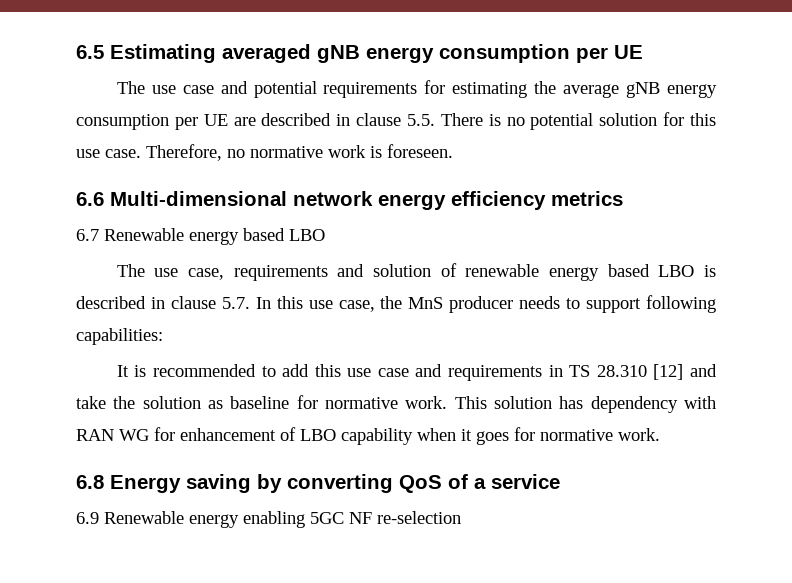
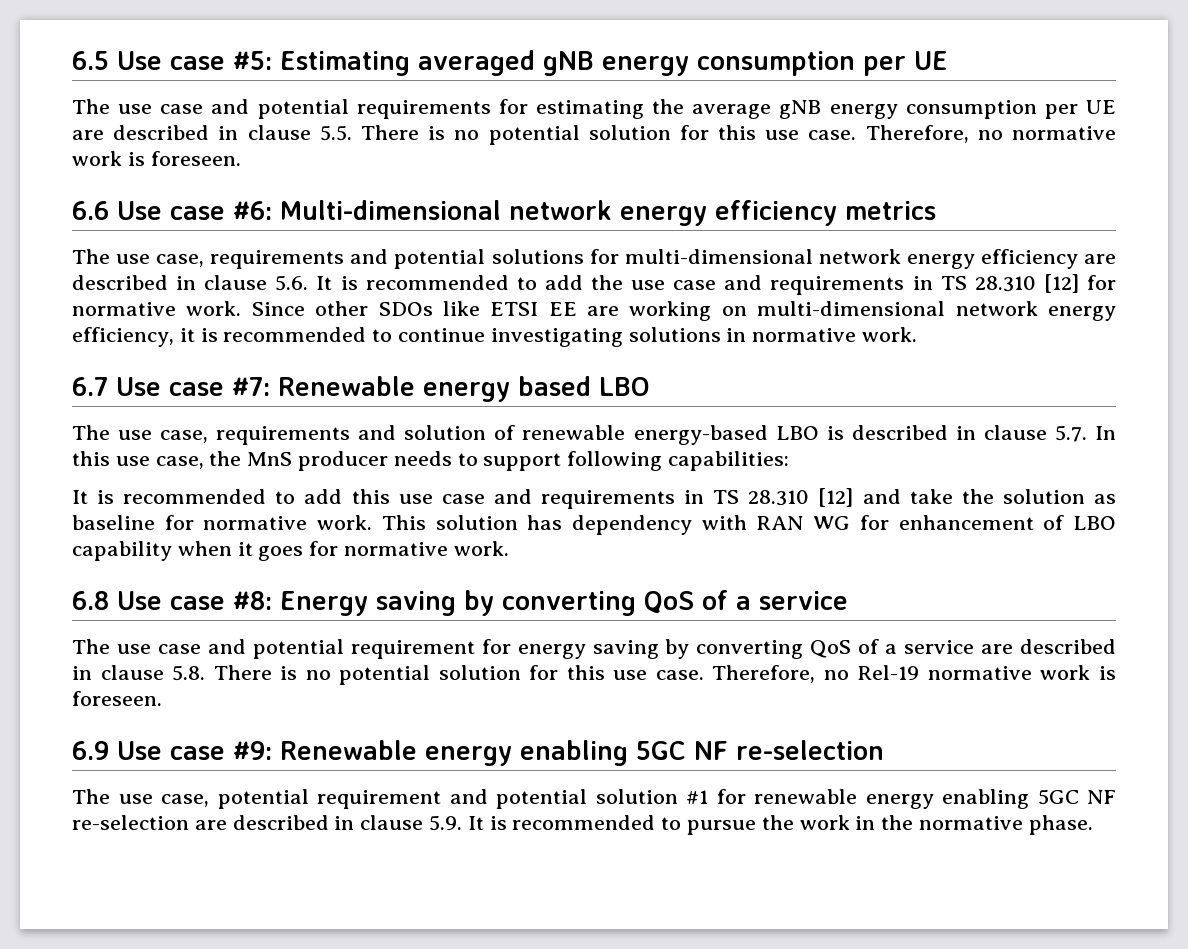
- 6.5 Estimating averaged gNB energy consumption per UE
+ 6.5 Use case #5: Estimating averaged gNB energy consumption per UE
- 6.6 Multi-dimensional network energy efficiency metrics
+ 6.6 Use case #6: Multi-dimensional network energy efficiency metrics
- 6.7 Renewable energy based LBO
+ The use case, requirements and potential solutions for multi-dimensional network energy efficiency are described in clause 5.6. It is recommended to add the use case and requirements in TS 28.310 [12] for normative work. Since other SDOs like ETSI EE are working on multi-dimensional network energy efficiency, it is recommended to continue investigating solutions in normative work.
+ 6.7 Use case #7: Renewable energy based LBO
- The use case, requirements and solution of renewable energy based LBO is described in clause 5.7. In this use case, the MnS producer needs to support following capabilities:
+ The use case, requirements and solution of renewable energy-based LBO is described in clause 5.7. In this use case, the MnS producer needs to support following capabilities:
- 6.8 Energy saving by converting QoS of a service
+ 6.8 Use case #8: Energy saving by converting QoS of a service
- 6.9 Renewable energy enabling 5GC NF re-selection
+ The use case and potential requirement for energy saving by converting QoS of a service are described in clause 5.8. There is no potential solution for this use case. Therefore, no Rel-19 normative work is foreseen.
+ 6.9 Use case #9: Renewable energy enabling 5GC NF re-selection
+ The use case, potential requirement and potential solution #1 for renewable energy enabling 5GC NF re-selection are described in clause 5.9. It is recommended to pursue the work in the normative phase.

